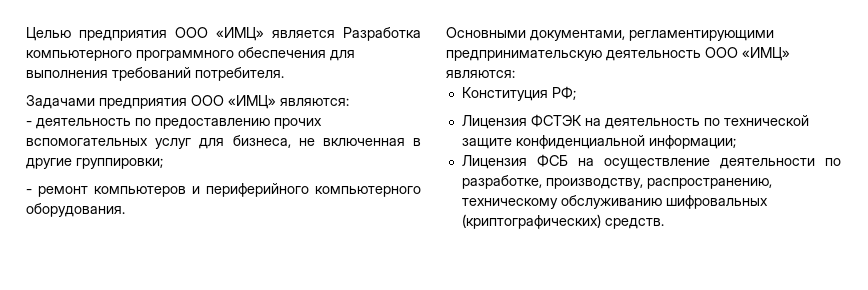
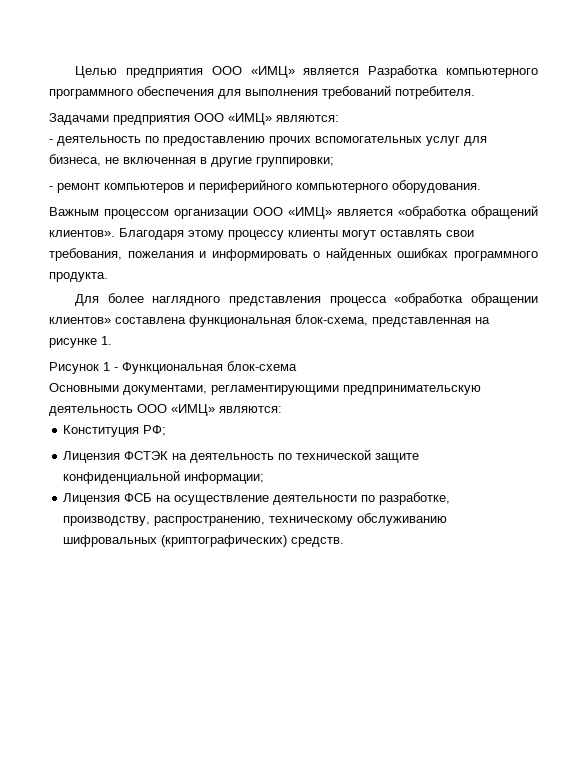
+ Важным процессом организации ООО «ИМЦ» является «обработка обращений клиентов». Благодаря этому процессу клиенты могут оставлять свои требования, пожелания и информировать о найденных ошибках программного продукта.
+ Для более наглядного представления процесса «обработка обращении клиентов» составлена функциональная блок-схема, представленная на рисунке 1.
+ Рисунок 1 - Функциональная блок-схема

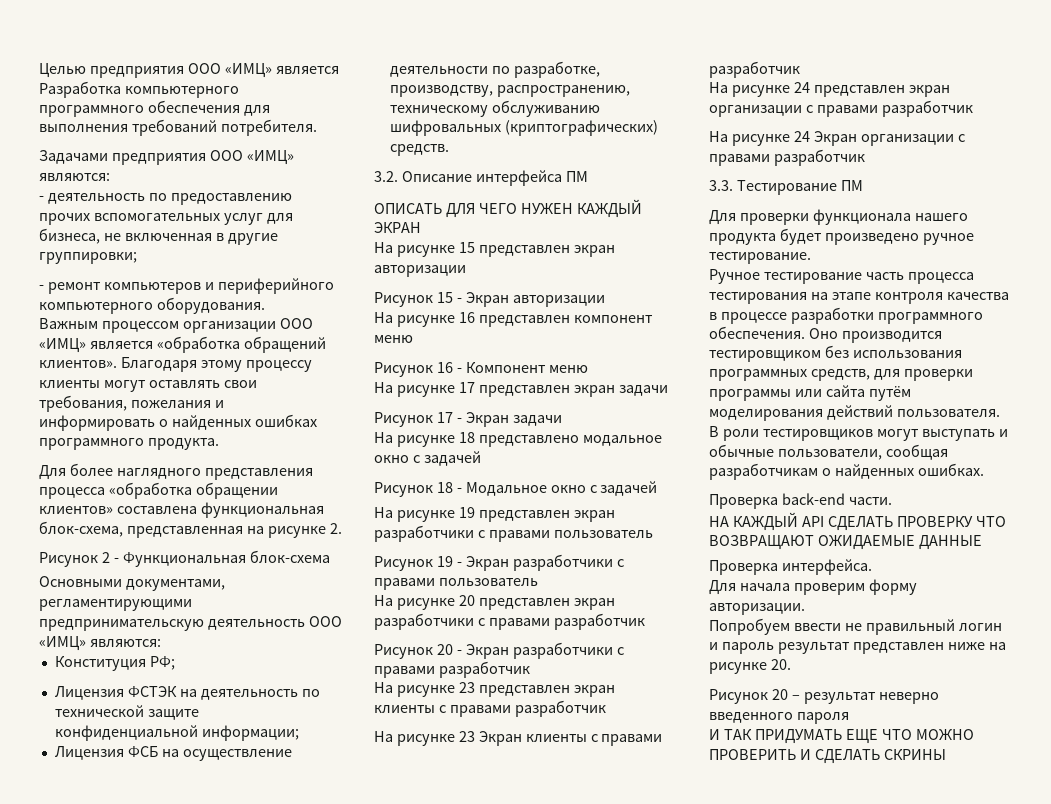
- Для более наглядного представления процесса «обработка обращении клиентов» составлена функциональная блок-схема, представленная на рисунке 1.
- Рисунок 1 - Функциональная блок-схема
+ Для более наглядного представления процесса «обработка обращении клиентов» составлена функциональная блок-схема, представленная на рисунке 2.
+ Рисунок 2 - Функциональная блок-схема
+ 3.2. Описание интерфейса ПМ
+ ОПИСАТЬ ДЛЯ ЧЕГО НУЖЕН КАЖДЫЙ ЭКРАН
+ На рисунке 15 представлен экран авторизации
+ Рисунок 15 - Экран авторизации
+ На рисунке 16 представлен компонент меню
+ Рисунок 16 - Компонент меню
+ На рисунке 17 представлен экран задачи
+ Рисунок 17 - Экран задачи
+ На рисунке 18 представлено модальное окно с задачей
+ Рисунок 18 - Модальное окно с задачей
+ На рисунке 19 представлен экран разработчики с правами пользователь
+ Рисунок 19 - Экран разработчики с правами пользователь
+ На рисунке 20 представлен экран разработчики с правами разработчик
+ Рисунок 20 - Экран разработчики с правами разработчик
+ На рисунке 23 представлен экран клиенты с правами разработчик
+ На рисунке 23 Экран клиенты с правами разработчик
+ На рисунке 24 представлен экран организации с правами разработчик
+ На рисунке 24 Экран организации с правами разработчик
+ 3.3. Тестирование ПМ
+ Для проверки функционала нашего продукта будет произведено ручное тестирование.
+ Ручное тестирование часть процесса тестирования на этапе контроля качества в процессе разработки программного обеспечения. Оно производится тестировщиком без использования программных средств, для проверки программы или сайта путём моделирования действий пользователя. В роли тестировщиков могут выступать и обычные пользователи, сообщая разработчикам о найденных ошибках.
+ Проверка back-end части.
+ НА КАЖДЫЙ API СДЕЛАТЬ ПРОВЕРКУ ЧТО ВОЗВРАЩАЮТ ОЖИДАЕМЫЕ ДАННЫЕ
+ Проверка интерфейса.
+ Для начала проверим форму авторизации.
+ Попробуем ввести не правильный логин и пароль результат представлен ниже на рисунке 20.
+ Рисунок 20 – результат неверно введенного пароля
+ И ТАК ПРИДУМАТЬ ЕЩЕ ЧТО МОЖНО ПРОВЕРИТЬ И СДЕЛАТЬ СКРИНЫ

